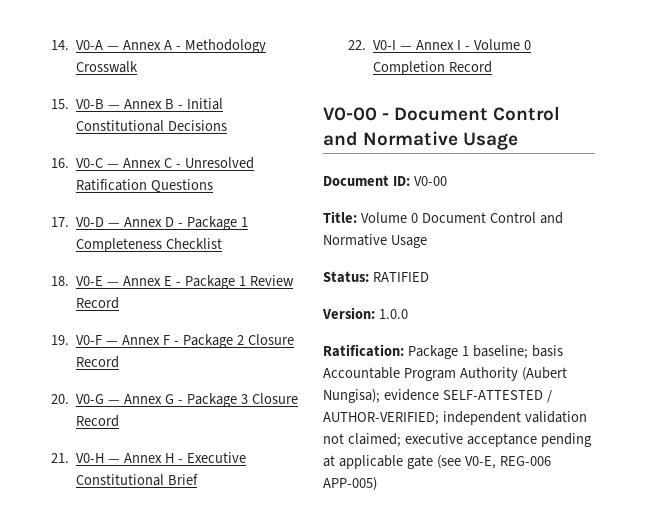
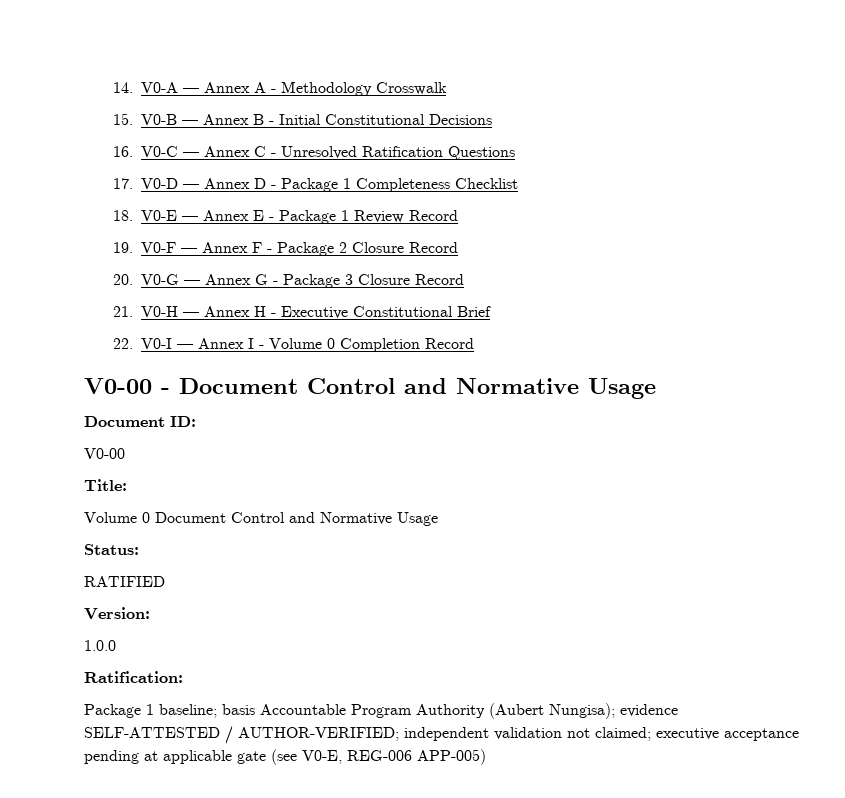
- Document ID: V0-00
+ Document ID:
+ V0-00
- Title: Volume 0 Document Control and Normative Usage
+ Title:
+ Volume 0 Document Control and Normative Usage
- Status: RATIFIED
+ Status:
+ RATIFIED
- Version: 1.0.0
+ Version:
+ 1.0.0
- Ratification: Package 1 baseline; basis Accountable Program Authority (Aubert Nungisa); evidence SELF-ATTESTED / AUTHOR-VERIFIED; independent validation not claimed; executive acceptance pending at applicable gate (see V0-E, REG-006 APP-005)
+ Ratification:
+ Package 1 baseline; basis Accountable Program Authority (Aubert Nungisa); evidence SELF-ATTESTED / AUTHOR-VERIFIED; independent validation not claimed; executive acceptance pending at applicable gate (see V0-E, REG-006 APP-005)

